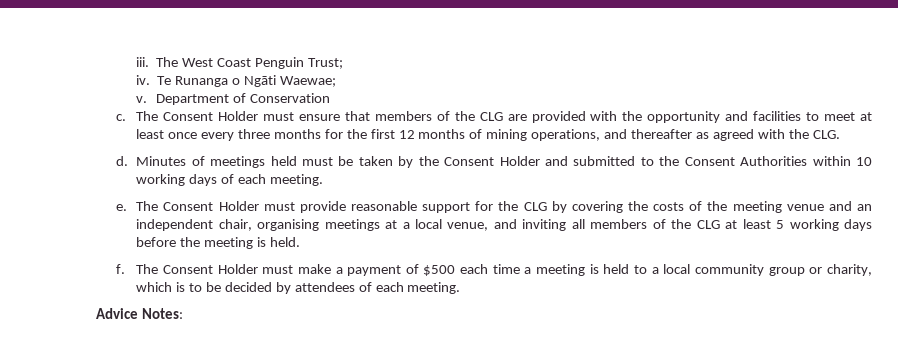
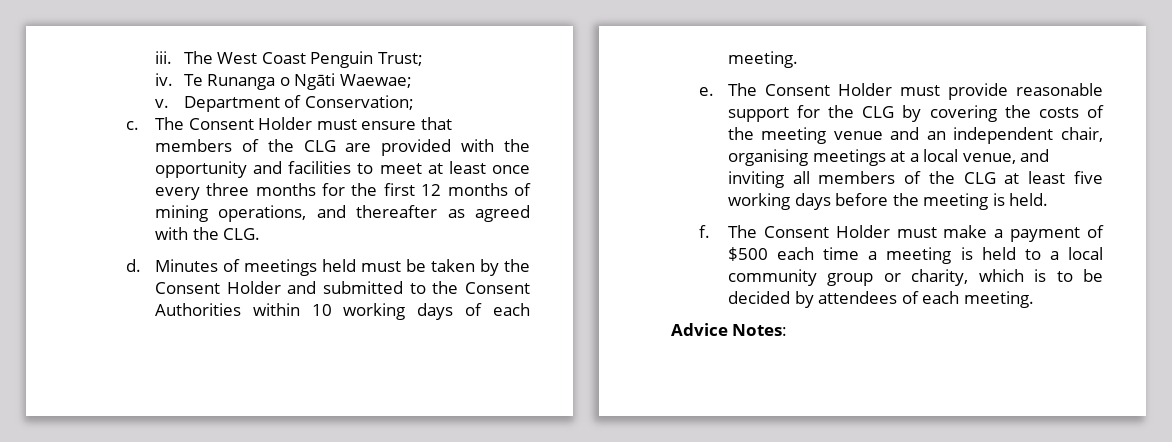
- Department of Conservation
+ Department of Conservation;
- The Consent Holder must provide reasonable support for the CLG by covering the costs of the meeting venue and an independent chair, organising meetings at a local venue, and inviting all members of the CLG at least 5 working days before the meeting is held.
+ The Consent Holder must provide reasonable support for the CLG by covering the costs of the meeting venue and an independent chair, organising meetings at a local venue, and inviting all members of the CLG at least five working days before the meeting is held.

